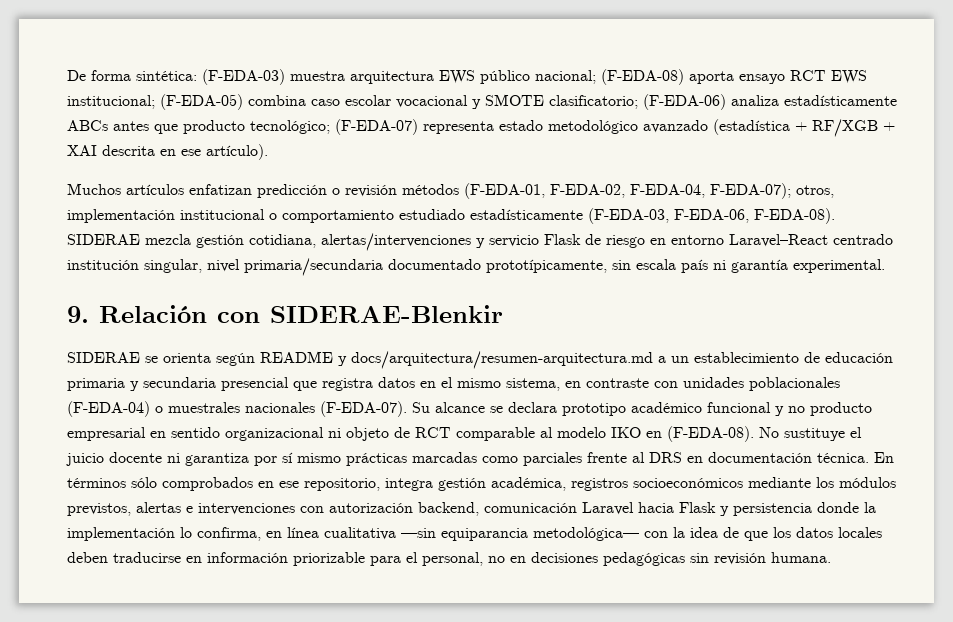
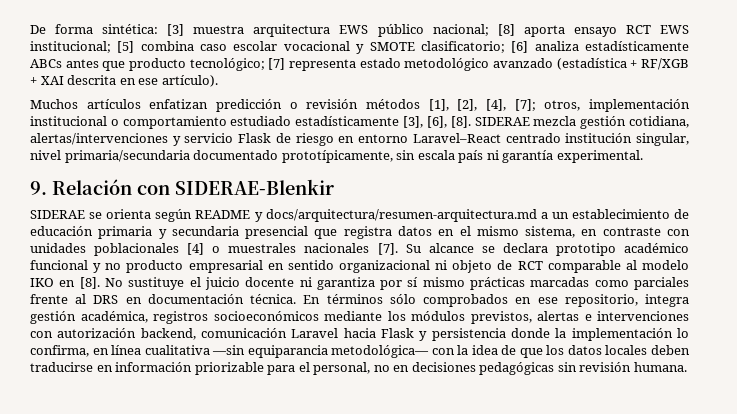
- De forma sintética: (F-EDA-03) muestra arquitectura EWS público nacional; (F-EDA-08) aporta ensayo RCT EWS institucional; (F-EDA-05) combina caso escolar vocacional y SMOTE clasificatorio; (F-EDA-06) analiza estadísticamente ABCs antes que producto tecnológico; (F-EDA-07) representa estado metodológico avanzado (estadística + RF/XGB + XAI descrita en ese artículo).
+ De forma sintética: [3] muestra arquitectura EWS público nacional; [8] aporta ensayo RCT EWS institucional; [5] combina caso escolar vocacional y SMOTE clasificatorio; [6] analiza estadísticamente ABCs antes que producto tecnológico; [7] representa estado metodológico avanzado (estadística + RF/XGB + XAI descrita en ese artículo).
- Muchos artículos enfatizan predicción o revisión métodos (F-EDA-01, F-EDA-02, F-EDA-04, F-EDA-07); otros, implementación institucional o comportamiento estudiado estadísticamente (F-EDA-03, F-EDA-06, F-EDA-08).
+ Muchos artículos enfatizan predicción o revisión métodos [1], [2], [4], [7]; otros, implementación institucional o comportamiento estudiado estadísticamente [3], [6], [8].
- SIDERAE se orienta según README y docs/arquitectura/resumen-arquitectura.md a un establecimiento de educación primaria y secundaria presencial que registra datos en el mismo sistema, en contraste con unidades poblacionales (F-EDA-04) o muestrales nacionales (F-EDA-07).
+ SIDERAE se orienta según README y docs/arquitectura/resumen-arquitectura.md a un establecimiento de educación primaria y secundaria presencial que registra datos en el mismo sistema, en contraste con unidades poblacionales [4] o muestrales nacionales [7].
- Su alcance se declara prototipo académico funcional y no producto empresarial en sentido organizacional ni objeto de RCT comparable al modelo IKO en (F-EDA-08).
+ Su alcance se declara prototipo académico funcional y no producto empresarial en sentido organizacional ni objeto de RCT comparable al modelo IKO en [8].

